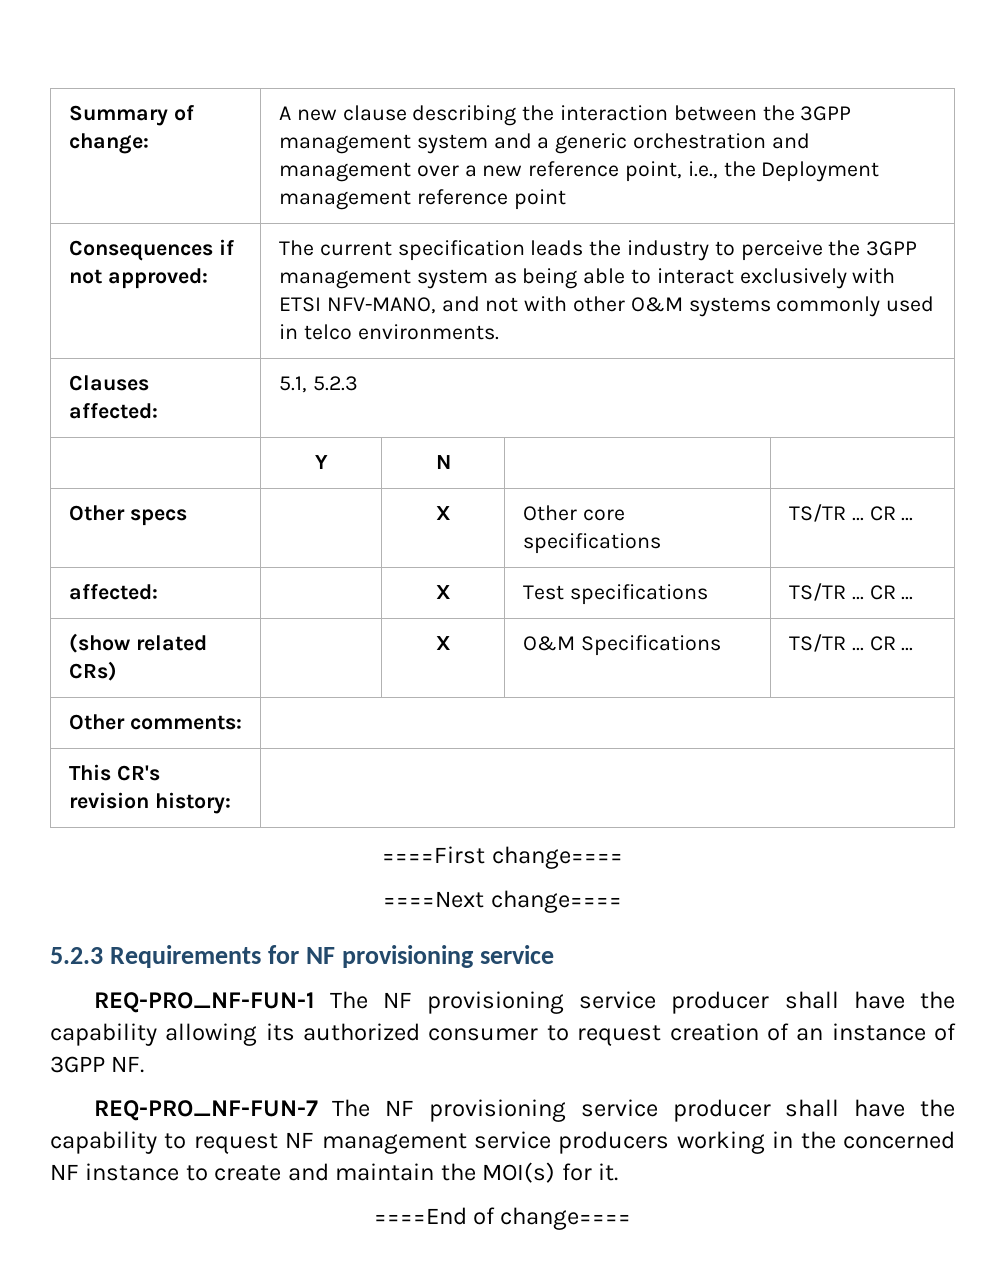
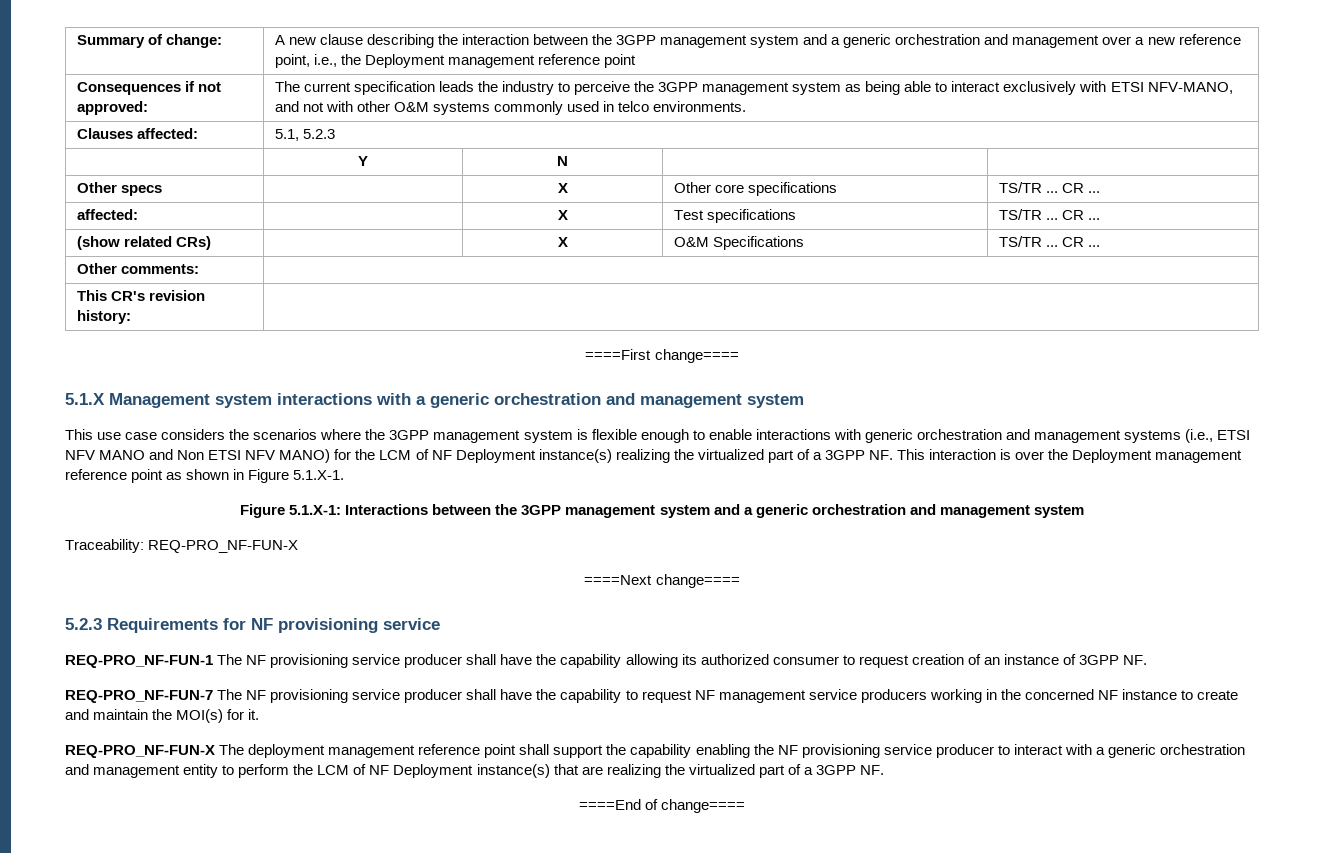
+ 5.1.X Management system interactions with a generic orchestration and management system
+ This use case considers the scenarios where the 3GPP management system is flexible enough to enable interactions with generic orchestration and management systems (i.e., ETSI NFV MANO and Non ETSI NFV MANO) for the LCM of NF Deployment instance(s) realizing the virtualized part of a 3GPP NF. This interaction is over the Deployment management reference point as shown in Figure 5.1.X-1.
+ Figure 5.1.X-1: Interactions between the 3GPP management system and a generic orchestration and management system
+ Traceability: REQ-PRO_NF-FUN-X
+ REQ-PRO_NF-FUN-X The deployment management reference point shall support the capability enabling the NF provisioning service producer to interact with a generic orchestration and management entity to perform the LCM of NF Deployment instance(s) that are realizing the virtualized part of a 3GPP NF.

